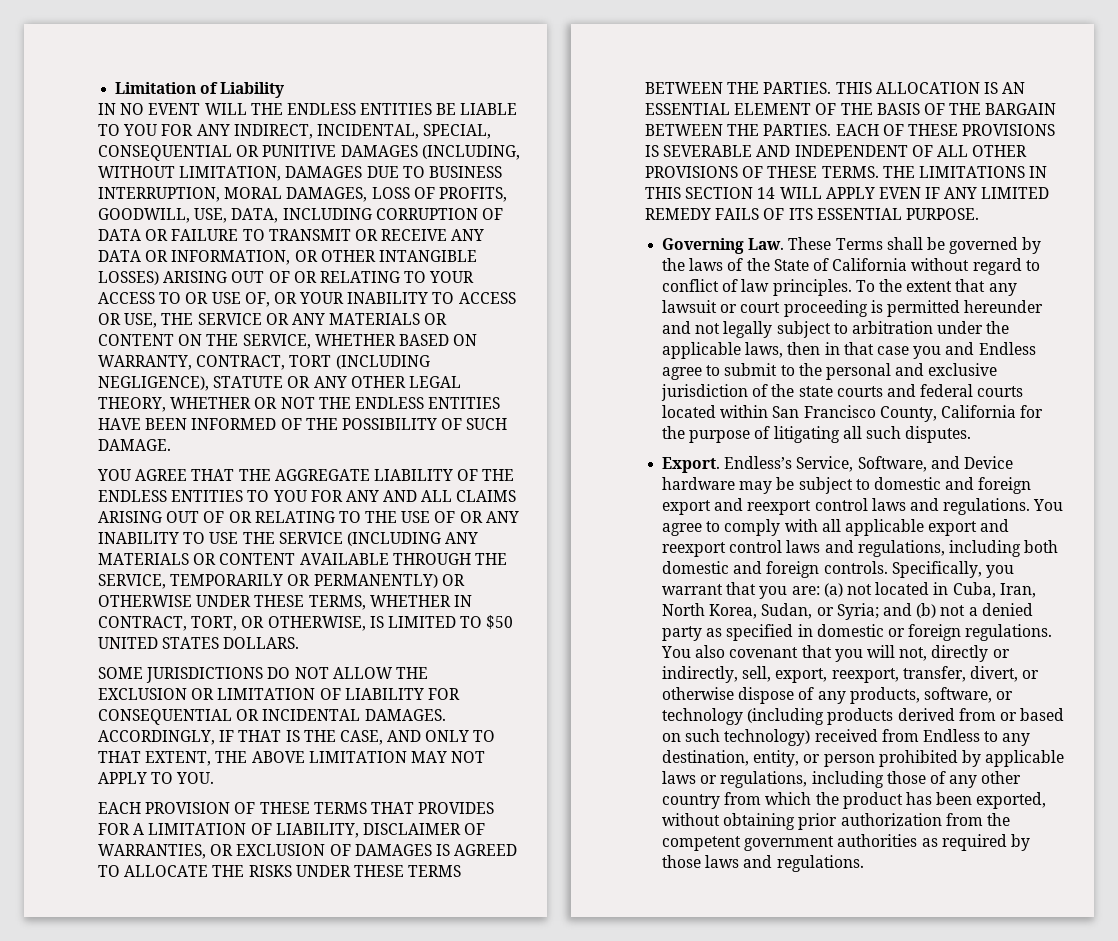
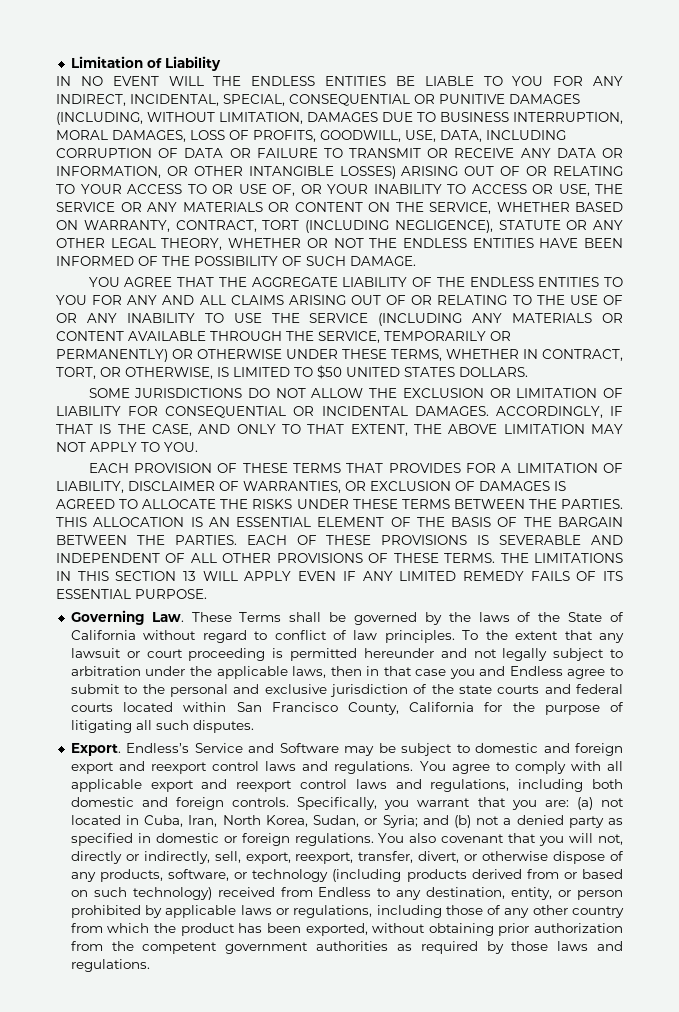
- THE LIMITATIONS IN THIS SECTION 14 WILL APPLY EVEN IF ANY LIMITED REMEDY FAILS OF ITS ESSENTIAL PURPOSE.
+ THE LIMITATIONS IN THIS SECTION 13 WILL APPLY EVEN IF ANY LIMITED REMEDY FAILS OF ITS ESSENTIAL PURPOSE.
- Endless’s Service, Software, and Device hardware may be subject to domestic and foreign export and reexport control laws and regulations.
+ Endless’s Service and Software may be subject to domestic and foreign export and reexport control laws and regulations.

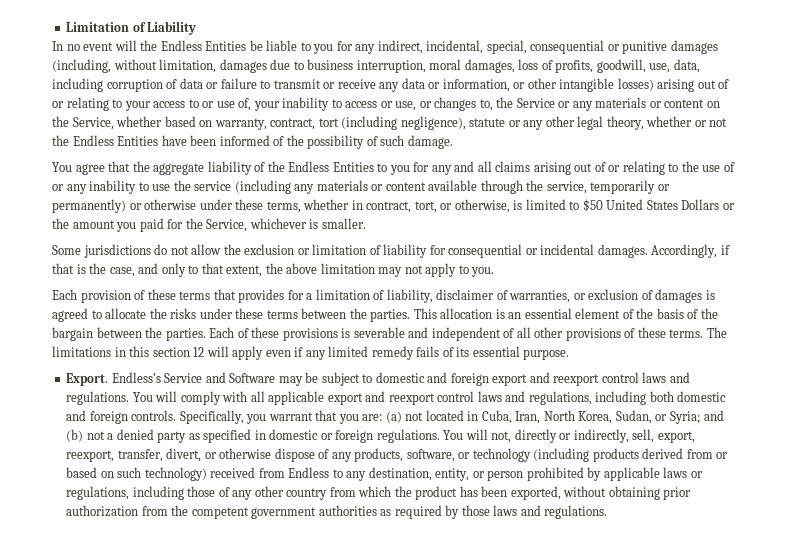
- IN NO EVENT WILL THE ENDLESS ENTITIES BE LIABLE TO YOU FOR ANY INDIRECT, INCIDENTAL, SPECIAL, CONSEQUENTIAL OR PUNITIVE DAMAGES (INCLUDING, WITHOUT LIMITATION, DAMAGES DUE TO BUSINESS INTERRUPTION, MORAL DAMAGES, LOSS OF PROFITS, GOODWILL, USE, DATA, INCLUDING CORRUPTION OF DATA OR FAILURE TO TRANSMIT OR RECEIVE ANY DATA OR INFORMATION, OR OTHER INTANGIBLE LOSSES) ARISING OUT OF OR RELATING TO YOUR ACCESS TO OR USE OF, OR YOUR INABILITY TO ACCESS OR USE, THE SERVICE OR ANY MATERIALS OR CONTENT ON THE SERVICE, WHETHER BASED ON WARRANTY, CONTRACT, TORT (INCLUDING NEGLIGENCE), STATUTE OR ANY OTHER LEGAL THEORY, WHETHER OR NOT THE ENDLESS ENTITIES HAVE BEEN INFORMED OF THE POSSIBILITY OF SUCH DAMAGE.
- YOU AGREE THAT THE AGGREGATE LIABILITY OF THE ENDLESS ENTITIES TO YOU FOR ANY AND ALL CLAIMS ARISING OUT OF OR RELATING TO THE USE OF OR ANY INABILITY TO USE THE SERVICE (INCLUDING ANY MATERIALS OR CONTENT AVAILABLE THROUGH THE SERVICE, TEMPORARILY OR PERMANENTLY) OR OTHERWISE UNDER THESE TERMS, WHETHER IN CONTRACT, TORT, OR OTHERWISE, IS LIMITED TO $50 UNITED STATES DOLLARS.
- SOME JURISDICTIONS DO NOT ALLOW THE EXCLUSION OR LIMITATION OF LIABILITY FOR CONSEQUENTIAL OR INCIDENTAL DAMAGES. ACCORDINGLY, IF THAT IS THE CASE, AND ONLY TO THAT EXTENT, THE ABOVE LIMITATION MAY NOT APPLY TO YOU.
- EACH PROVISION OF THESE TERMS THAT PROVIDES FOR A LIMITATION OF LIABILITY, DISCLAIMER OF WARRANTIES, OR EXCLUSION OF DAMAGES IS AGREED TO ALLOCATE THE RISKS UNDER THESE TERMS BETWEEN THE PARTIES. THIS ALLOCATION IS AN ESSENTIAL ELEMENT OF THE BASIS OF THE BARGAIN BETWEEN THE PARTIES. EACH OF THESE PROVISIONS IS SEVERABLE AND INDEPENDENT OF ALL OTHER PROVISIONS OF THESE TERMS. THE LIMITATIONS IN THIS SECTION 13 WILL APPLY EVEN IF ANY LIMITED REMEDY FAILS OF ITS ESSENTIAL PURPOSE.
- Governing Law. These Terms shall be governed by the laws of the State of California without regard to conflict of law principles. To the extent that any lawsuit or court proceeding is permitted hereunder and not legally subject to arbitration under the applicable laws, then in that case you and Endless agree to submit to the personal and exclusive jurisdiction of the state courts and federal courts located within San Francisco County, California for the purpose of litigating all such disputes.
+ In no event will the Endless Entities be liable to you for any indirect, incidental, special, consequential or punitive damages (including, without limitation, damages due to business interruption, moral damages, loss of profits, goodwill, use, data, including corruption of data or failure to transmit or receive any data or information, or other intangible losses) arising out of or relating to your access to or use of, your inability to access or use, or changes to, the Service or any materials or content on the Service, whether based on warranty, contract, tort (including negligence), statute or any other legal theory, whether or not the Endless Entities have been informed of the possibility of such damage.
+ You agree that the aggregate liability of the Endless Entities to you for any and all claims arising out of or relating to the use of or any inability to use the service (including any materials or content available through the service, temporarily or permanently) or otherwise under these terms, whether in contract, tort, or otherwise, is limited to $50 United States Dollars or the amount you paid for the Service, whichever is smaller.
+ Some jurisdictions do not allow the exclusion or limitation of liability for consequential or incidental damages. Accordingly, if that is the case, and only to that extent, the above limitation may not apply to you.
+ Each provision of these terms that provides for a limitation of liability, disclaimer of warranties, or exclusion of damages is agreed to allocate the risks under these terms between the parties. This allocation is an essential element of the basis of the bargain between the parties. Each of these provisions is severable and independent of all other provisions of these terms. The limitations in this section 12 will apply even if any limited remedy fails of its essential purpose.
- You agree to comply with all applicable export and reexport control laws and regulations, including both domestic and foreign controls.
+ You will comply with all applicable export and reexport control laws and regulations, including both domestic and foreign controls.
- You also covenant that you will not, directly or indirectly, sell, export, reexport, transfer, divert, or otherwise dispose of any products, software, or technology (including products derived from or based on such technology) received from Endless to any destination, entity, or person prohibited by applicable laws or regulations, including those of any other country from which the product has been exported, without obtaining prior authorization from the competent government authorities as required by those laws and regulations.
+ You will not, directly or indirectly, sell, export, reexport, transfer, divert, or otherwise dispose of any products, software, or technology (including products derived from or based on such technology) received from Endless to any destination, entity, or person prohibited by applicable laws or regulations, including those of any other country from which the product has been exported, without obtaining prior authorization from the competent government authorities as required by those laws and regulations.

